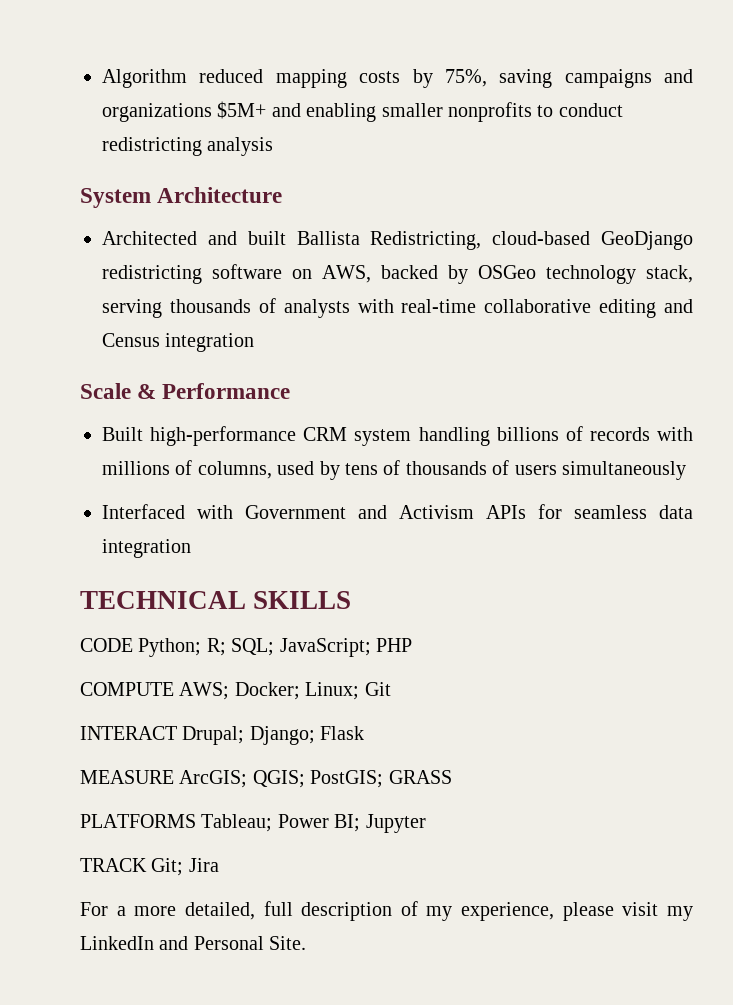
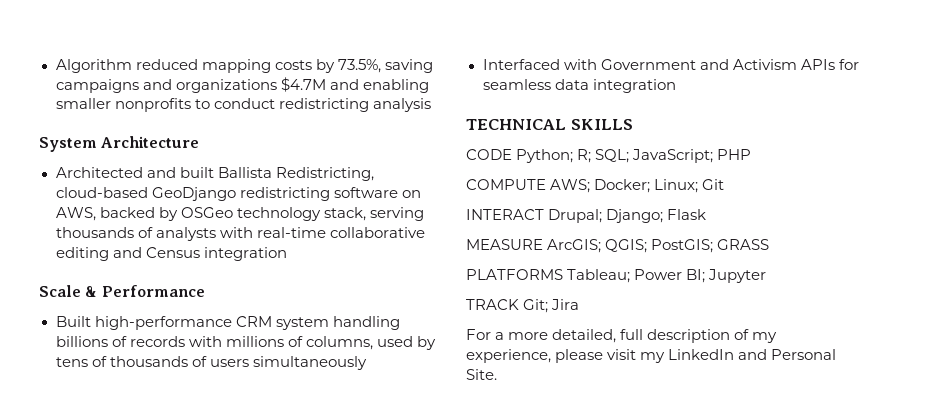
- Algorithm reduced mapping costs by 75%, saving campaigns and organizations $5M+ and enabling smaller nonprofits to conduct redistricting analysis
+ Algorithm reduced mapping costs by 73.5%, saving campaigns and organizations $4.7M and enabling smaller nonprofits to conduct redistricting analysis

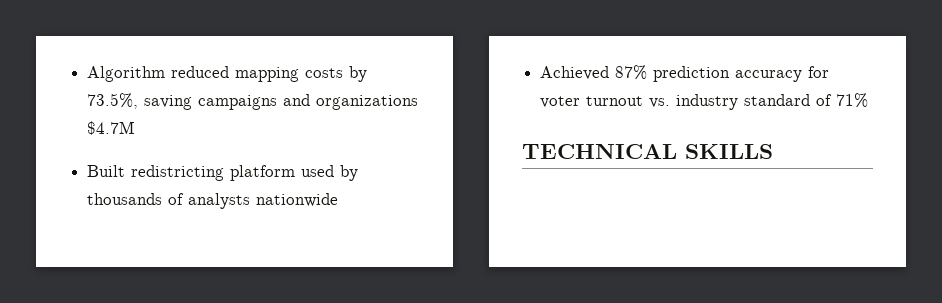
- Algorithm reduced mapping costs by 73.5%, saving campaigns and organizations $4.7M and enabling smaller nonprofits to conduct redistricting analysis
- System Architecture
- Architected and built Ballista Redistricting, cloud-based GeoDjango redistricting software on AWS, backed by OSGeo technology stack, serving thousands of analysts with real-time collaborative editing and Census integration
- Scale & Performance
- Built high-performance CRM system handling billions of records with millions of columns, used by tens of thousands of users simultaneously
- Interfaced with Government and Activism APIs for seamless data integration
+ Algorithm reduced mapping costs by 73.5%, saving campaigns and organizations $4.7M
+ Built redistricting platform used by thousands of analysts nationwide
+ Achieved 87% prediction accuracy for voter turnout vs. industry standard of 71%
  TECHNICAL SKILLS
- CODE Python; R; SQL; JavaScript; PHP
- COMPUTE AWS; Docker; Linux; Git
- INTERACT Drupal; Django; Flask
- MEASURE ArcGIS; QGIS; PostGIS; GRASS
- PLATFORMS Tableau; Power BI; Jupyter
- TRACK Git; Jira
- For a more detailed, full description of my experience, please visit my LinkedIn and Personal Site.

